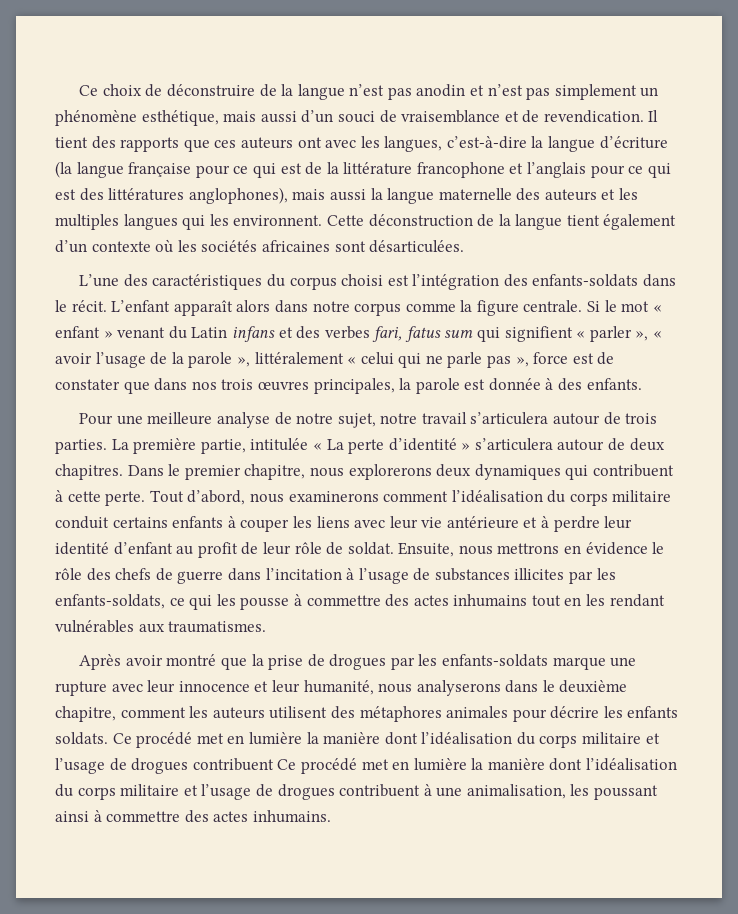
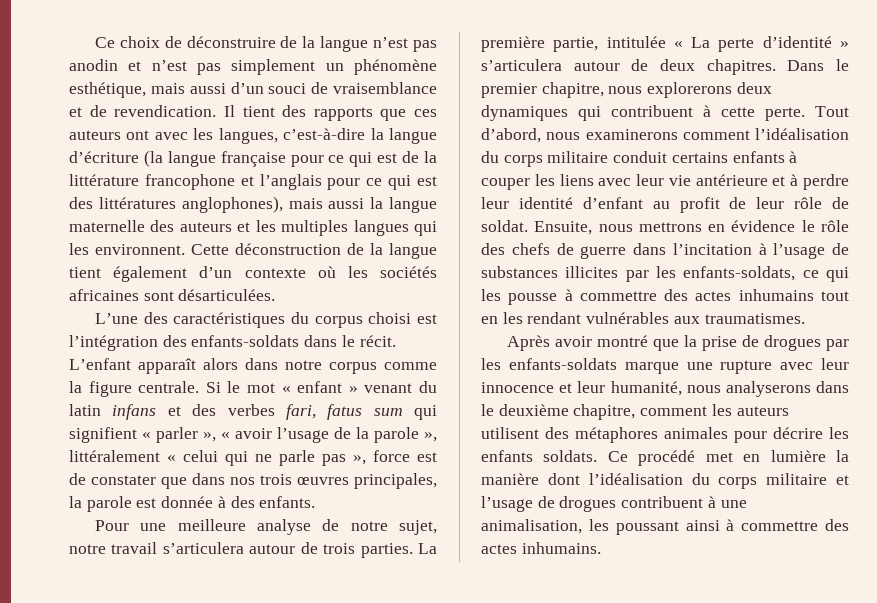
- Si le mot « enfant » venant du Latin infans et des verbes fari, fatus sum qui signifient « parler », « avoir l’usage de la parole », littéralement « celui qui ne parle pas », force est de constater que dans nos trois œuvres principales, la parole est donnée à des enfants.
+ Si le mot « enfant » venant du latin infans et des verbes fari, fatus sum qui signifient « parler », « avoir l’usage de la parole », littéralement « celui qui ne parle pas », force est de constater que dans nos trois œuvres principales, la parole est donnée à des enfants.
- Ce procédé met en lumière la manière dont l’idéalisation du corps militaire et l’usage de drogues contribuent Ce procédé met en lumière la manière dont l’idéalisation du corps militaire et l’usage de drogues contribuent à une animalisation, les poussant ainsi à commettre des actes inhumains.
+ Ce procédé met en lumière la manière dont l’idéalisation du corps militaire et l’usage de drogues contribuent à une animalisation, les poussant ainsi à commettre des actes inhumains.

